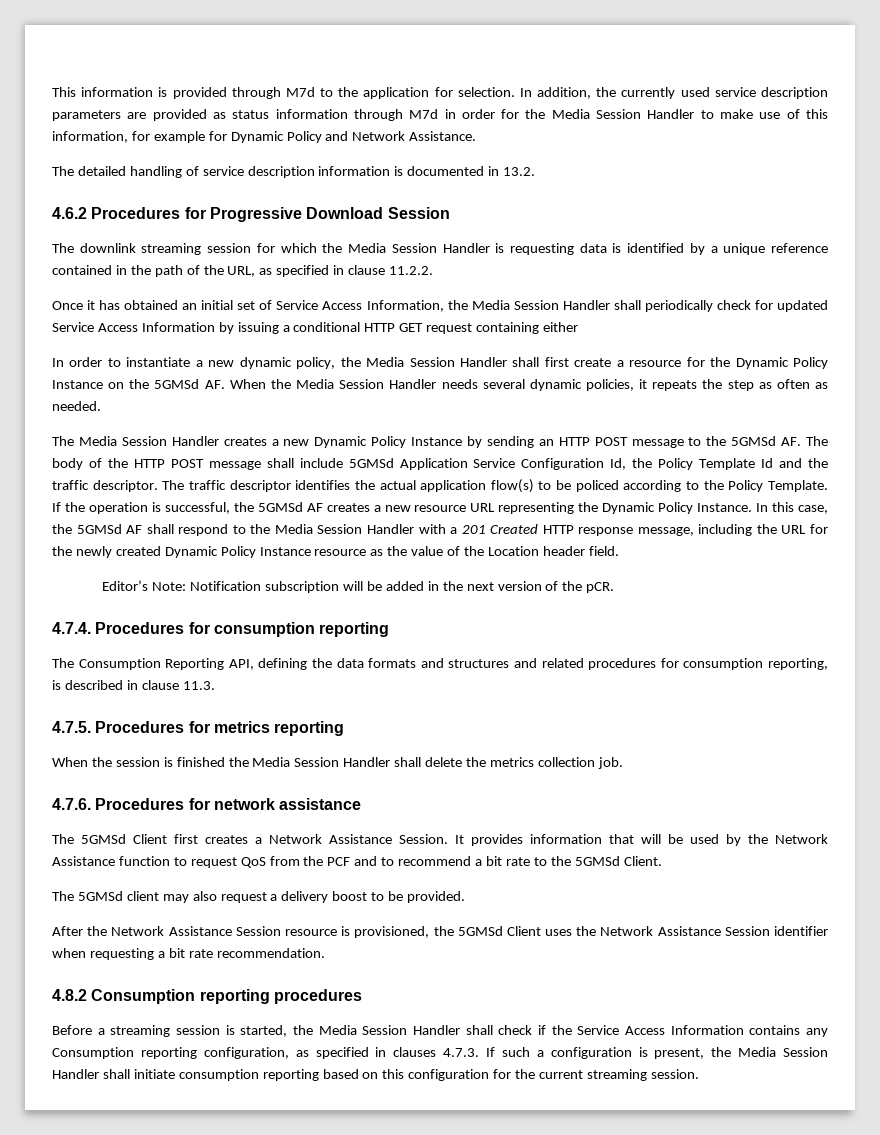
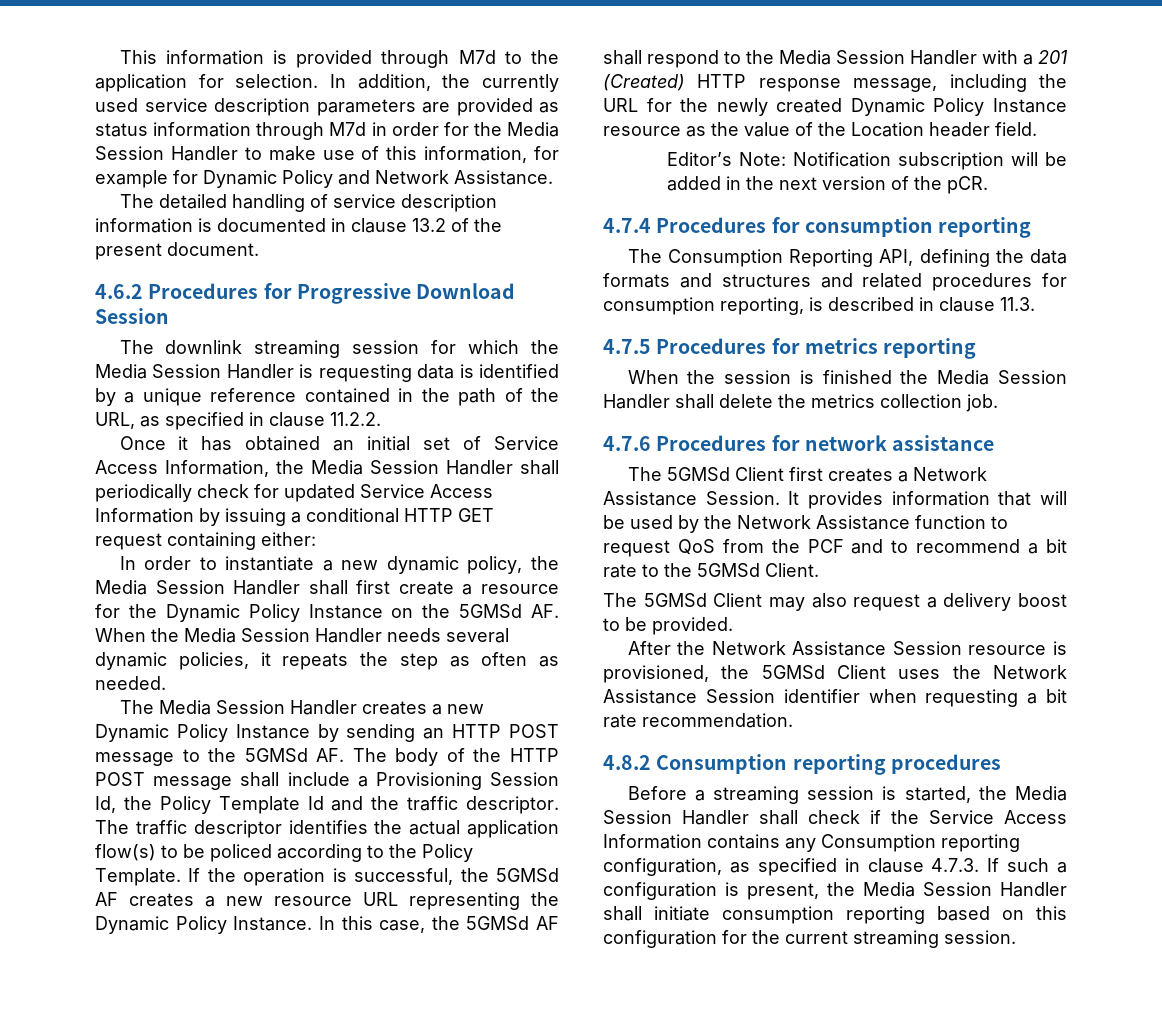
- The detailed handling of service description information is documented in 13.2.
+ The detailed handling of service description information is documented in clause 13.2 of the present document.
- Once it has obtained an initial set of Service Access Information, the Media Session Handler shall periodically check for updated Service Access Information by issuing a conditional HTTP GET request containing either
+ Once it has obtained an initial set of Service Access Information, the Media Session Handler shall periodically check for updated Service Access Information by issuing a conditional HTTP GET request containing either:
- The Media Session Handler creates a new Dynamic Policy Instance by sending an HTTP POST message to the 5GMSd AF. The body of the HTTP POST message shall include 5GMSd Application Service Configuration Id, the Policy Template Id and the traffic descriptor.
+ The Media Session Handler creates a new Dynamic Policy Instance by sending an HTTP POST message to the 5GMSd AF. The body of the HTTP POST message shall include a Provisioning Session Id, the Policy Template Id and the traffic descriptor.
- In this case, the 5GMSd AF shall respond to the Media Session Handler with a 201 Created HTTP response message, including the URL for the newly created Dynamic Policy Instance resource as the value of the Location header field.
+ In this case, the 5GMSd AF shall respond to the Media Session Handler with a 201 (Created) HTTP response message, including the URL for the newly created Dynamic Policy Instance resource as the value of the Location header field.
- 4.7.4. Procedures for consumption reporting
+ 4.7.4 Procedures for consumption reporting
- 4.7.5. Procedures for metrics reporting
+ 4.7.5 Procedures for metrics reporting
- 4.7.6. Procedures for network assistance
+ 4.7.6 Procedures for network assistance
- The 5GMSd client may also request a delivery boost to be provided.
+ The 5GMSd Client may also request a delivery boost to be provided.
- Before a streaming session is started, the Media Session Handler shall check if the Service Access Information contains any Consumption reporting configuration, as specified in clauses 4.7.3. If such a configuration is present, the Media Session Handler shall initiate consumption reporting based on this configuration for the current streaming session.
+ Before a streaming session is started, the Media Session Handler shall check if the Service Access Information contains any Consumption reporting configuration, as specified in clause 4.7.3. If such a configuration is present, the Media Session Handler shall initiate consumption reporting based on this configuration for the current streaming session.

